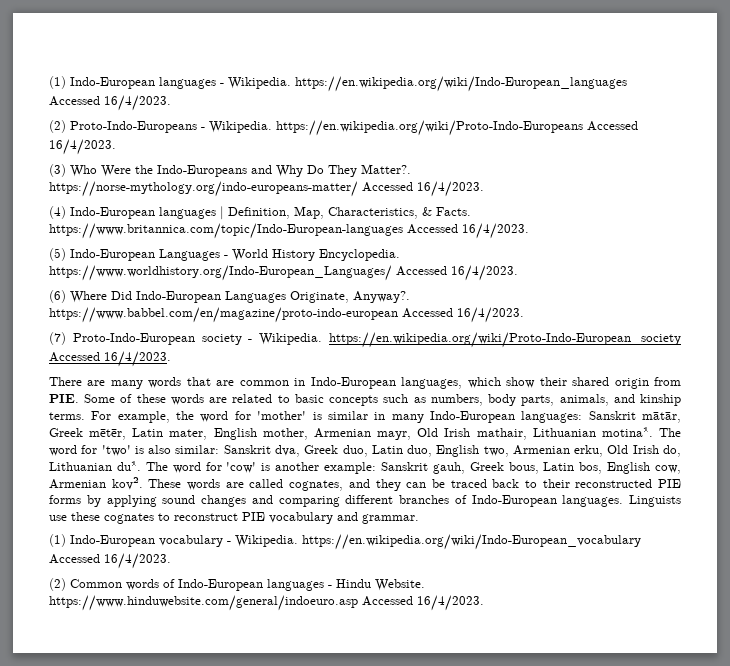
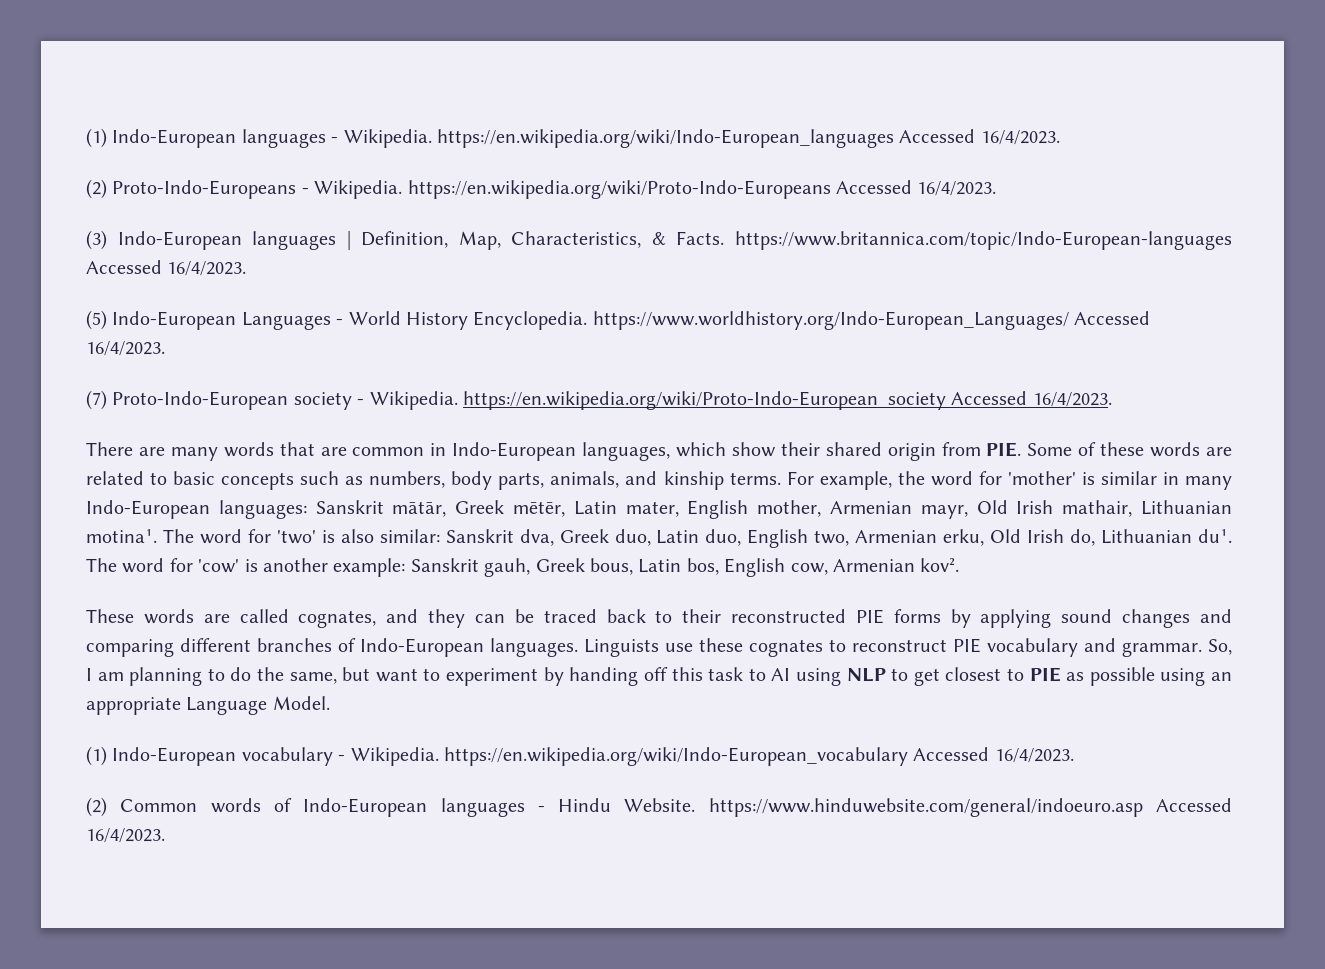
- (3) Who Were the Indo-Europeans and Why Do They Matter?. https://norse-mythology.org/indo-europeans-matter/ Accessed 16/4/2023.
- (4) Indo-European languages | Definition, Map, Characteristics, & Facts. https://www.britannica.com/topic/Indo-European-languages Accessed 16/4/2023.
+ (3) Indo-European languages | Definition, Map, Characteristics, & Facts. https://www.britannica.com/topic/Indo-European-languages Accessed 16/4/2023.
- (6) Where Did Indo-European Languages Originate, Anyway?. https://www.babbel.com/en/magazine/proto-indo-european Accessed 16/4/2023.
- The word for 'cow' is another example: Sanskrit gauh, Greek bous, Latin bos, English cow, Armenian kov². These words are called cognates, and they can be traced back to their reconstructed PIE forms by applying sound changes and comparing different branches of Indo-European languages.
+ The word for 'cow' is another example: Sanskrit gauh, Greek bous, Latin bos, English cow, Armenian kov².
+ These words are called cognates, and they can be traced back to their reconstructed PIE forms by applying sound changes and comparing different branches of Indo-European languages.
+ So, I am planning to do the same, but want to experiment by handing off this task to AI using NLP to get closest to PIE as possible using an appropriate Language Model.

